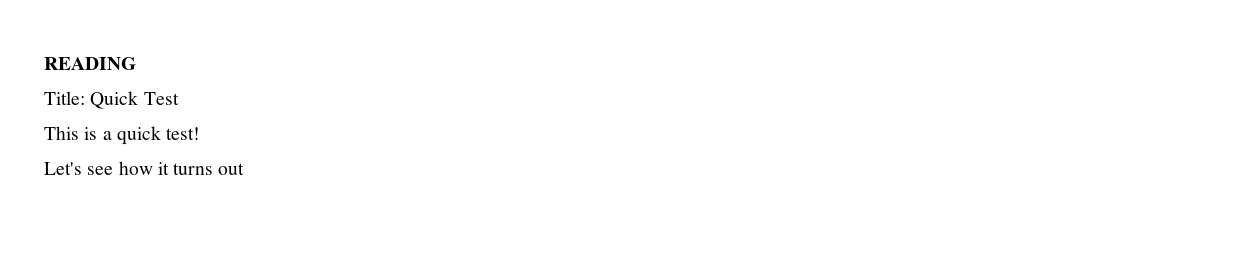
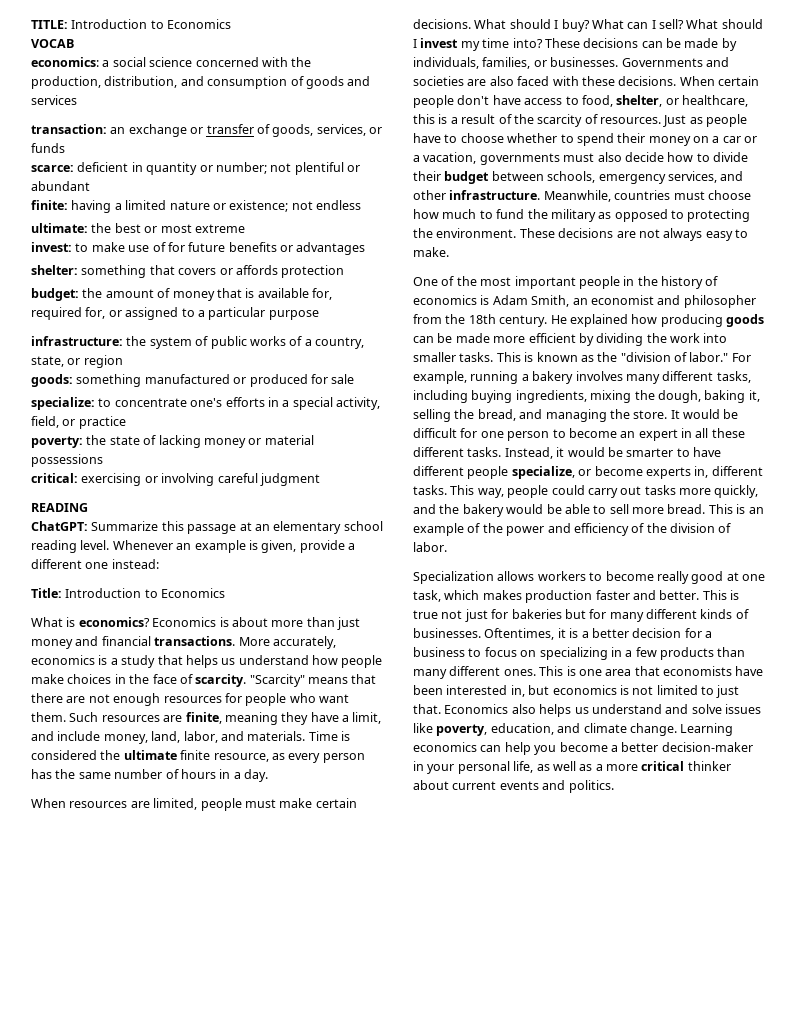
+ TITLE: Introduction to Economics
+ VOCAB
+ economics: a social science concerned with the production, distribution, and consumption of goods and services
+ transaction: an exchange or transfer of goods, services, or funds
+ scarce: deficient in quantity or number; not plentiful or abundant
+ finite: having a limited nature or existence; not endless
+ ultimate: the best or most extreme
+ invest: to make use of for future benefits or advantages
+ shelter: something that covers or affords protection
+ budget: the amount of money that is available for, required for, or assigned to a particular purpose
+ infrastructure: the system of public works of a country, state, or region
+ goods: something manufactured or produced for sale
+ specialize: to concentrate one's efforts in a special activity, field, or practice
+ poverty: the state of lacking money or material possessions
+ critical: exercising or involving careful judgment
  READING
- Title: Quick Test
- This is a quick test!
- Let's see how it turns out
+ ChatGPT: Summarize this passage at an elementary school reading level. Whenever an example is given, provide a different one instead:
+ Title: Introduction to Economics
+ What is economics? Economics is about more than just money and financial transactions. More accurately, economics is a study that helps us understand how people make choices in the face of scarcity. "Scarcity" means that there are not enough resources for people who want them. Such resources are finite, meaning they have a limit, and include money, land, labor, and materials. Time is considered the ultimate finite resource, as every person has the same number of hours in a day.
+ When resources are limited, people must make certain decisions. What should I buy? What can I sell? What should I invest my time into? These decisions can be made by individuals, families, or businesses. Governments and societies are also faced with these decisions. When certain people don't have access to food, shelter, or healthcare, this is a result of the scarcity of resources. Just as people have to choose whether to spend their money on a car or a vacation, governments must also decide how to divide their budget between schools, emergency services, and other infrastructure. Meanwhile, countries must choose how much to fund the military as opposed to protecting the environment. These decisions are not always easy to make.
+ One of the most important people in the history of economics is Adam Smith, an economist and philosopher from the 18th century. He explained how producing goods can be made more efficient by dividing the work into smaller tasks. This is known as the "division of labor." For example, running a bakery involves many different tasks, including buying ingredients, mixing the dough, baking it, selling the bread, and managing the store. It would be difficult for one person to become an expert in all these different tasks. Instead, it would be smarter to have different people specialize, or become experts in, different tasks. This way, people could carry out tasks more quickly, and the bakery would be able to sell more bread. This is an example of the power and efficiency of the division of labor.
+ Specialization allows workers to become really good at one task, which makes production faster and better. This is true not just for bakeries but for many different kinds of businesses. Oftentimes, it is a better decision for a business to focus on specializing in a few products than many different ones. This is one area that economists have been interested in, but economics is not limited to just that. Economics also helps us understand and solve issues like poverty, education, and climate change. Learning economics can help you become a better decision-maker in your personal life, as well as a more critical thinker about current events and politics.

